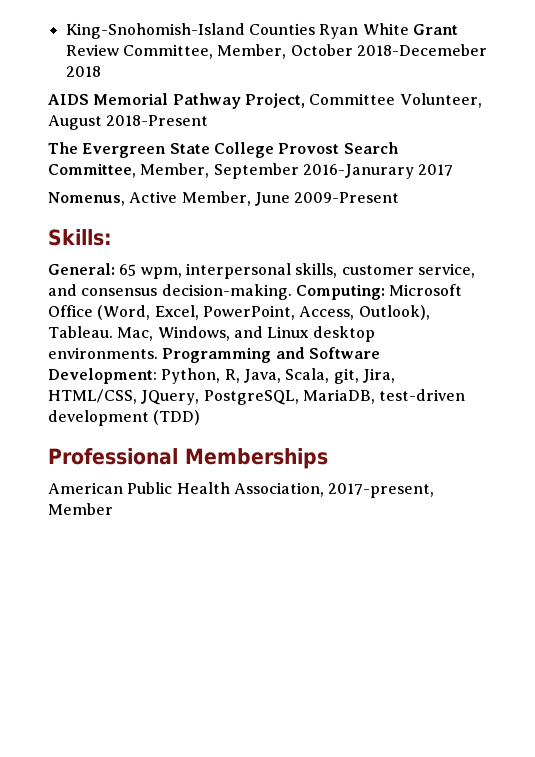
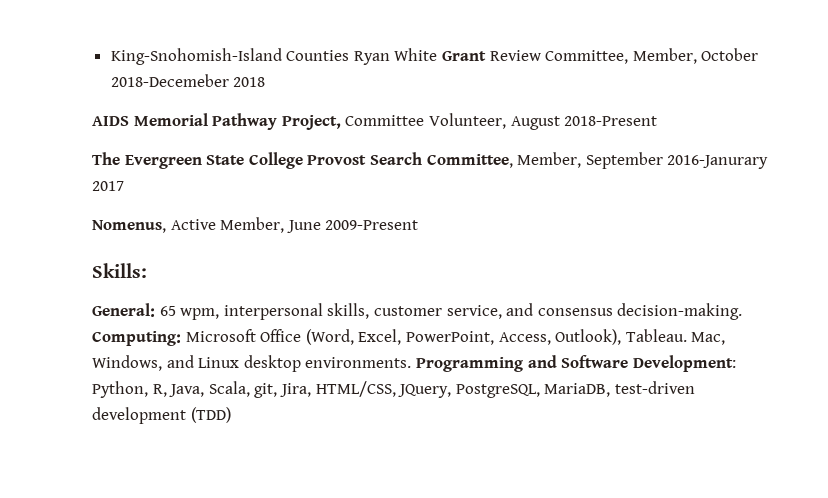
- Professional Memberships
- American Public Health Association, 2017-present, Member

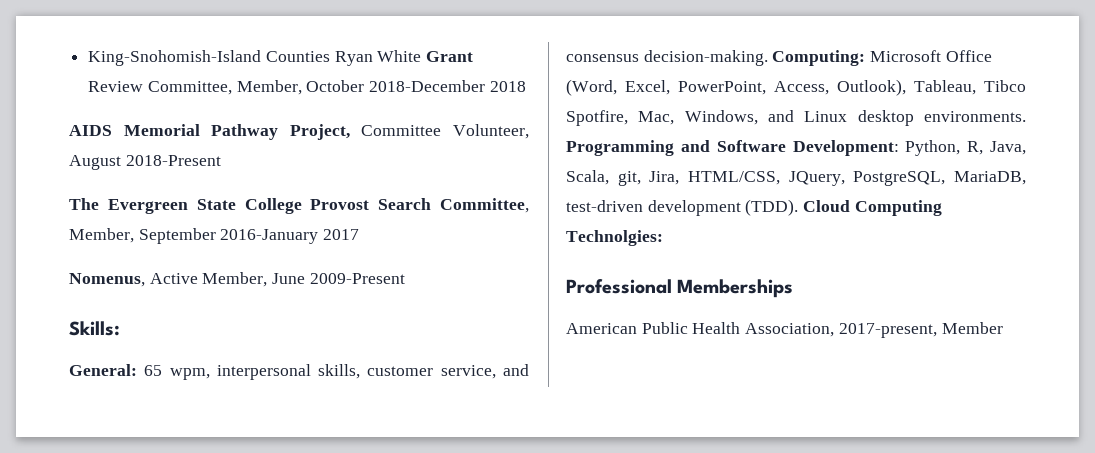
- King-Snohomish-Island Counties Ryan White Grant Review Committee, Member, October 2018-Decemeber 2018
+ King-Snohomish-Island Counties Ryan White Grant Review Committee, Member, October 2018-December 2018
- The Evergreen State College Provost Search Committee, Member, September 2016-Janurary 2017
+ The Evergreen State College Provost Search Committee, Member, September 2016-January 2017
- Computing: Microsoft Office (Word, Excel, PowerPoint, Access, Outlook), Tableau. Mac, Windows, and Linux desktop environments.
+ Computing: Microsoft Office (Word, Excel, PowerPoint, Access, Outlook), Tableau, Tibco Spotfire, Mac, Windows, and Linux desktop environments.
- Programming and Software Development: Python, R, Java, Scala, git, Jira, HTML/CSS, JQuery, PostgreSQL, MariaDB, test-driven development (TDD)
+ Programming and Software Development: Python, R, Java, Scala, git, Jira, HTML/CSS, JQuery, PostgreSQL, MariaDB, test-driven development (TDD). Cloud Computing Technolgies:
+ Professional Memberships
+ American Public Health Association, 2017-present, Member

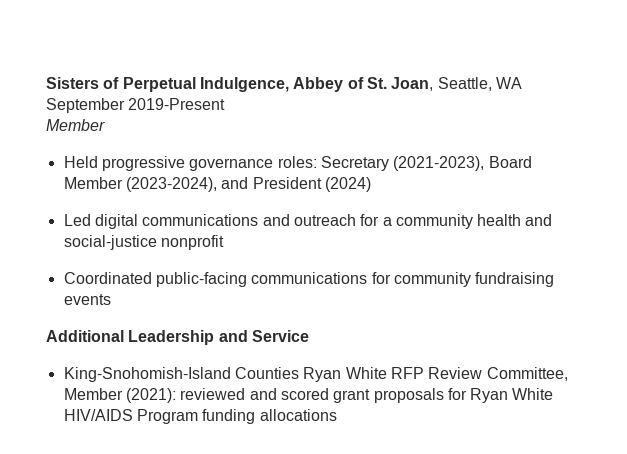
+ Sisters of Perpetual Indulgence, Abbey of St. Joan, Seattle, WA September 2019-Present
+ Member
+ Held progressive governance roles: Secretary (2021-2023), Board Member (2023-2024), and President (2024)
+ Led digital communications and outreach for a community health and social-justice nonprofit
+ Coordinated public-facing communications for community fundraising events
+ Additional Leadership and Service
- King-Snohomish-Island Counties Ryan White Grant Review Committee, Member, October 2018-December 2018
- AIDS Memorial Pathway Project, Committee Volunteer, August 2018-Present
- The Evergreen State College Provost Search Committee, Member, September 2016-January 2017
- Nomenus, Active Member, June 2009-Present
- Skills:
- General: 65 wpm, interpersonal skills, customer service, and consensus decision-making. Computing: Microsoft Office (Word, Excel, PowerPoint, Access, Outlook), Tableau, Tibco Spotfire, Mac, Windows, and Linux desktop environments. Programming and Software Development: Python, R, Java, Scala, git, Jira, HTML/CSS, JQuery, PostgreSQL, MariaDB, test-driven development (TDD). Cloud Computing Technolgies:
- Professional Memberships
- American Public Health Association, 2017-present, Member
+ King-Snohomish-Island Counties Ryan White RFP Review Committee, Member (2021): reviewed and scored grant proposals for Ryan White HIV/AIDS Program funding allocations

